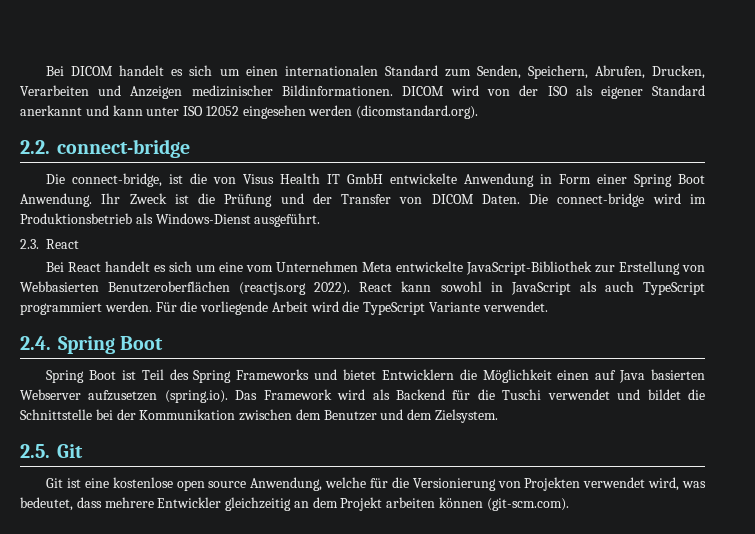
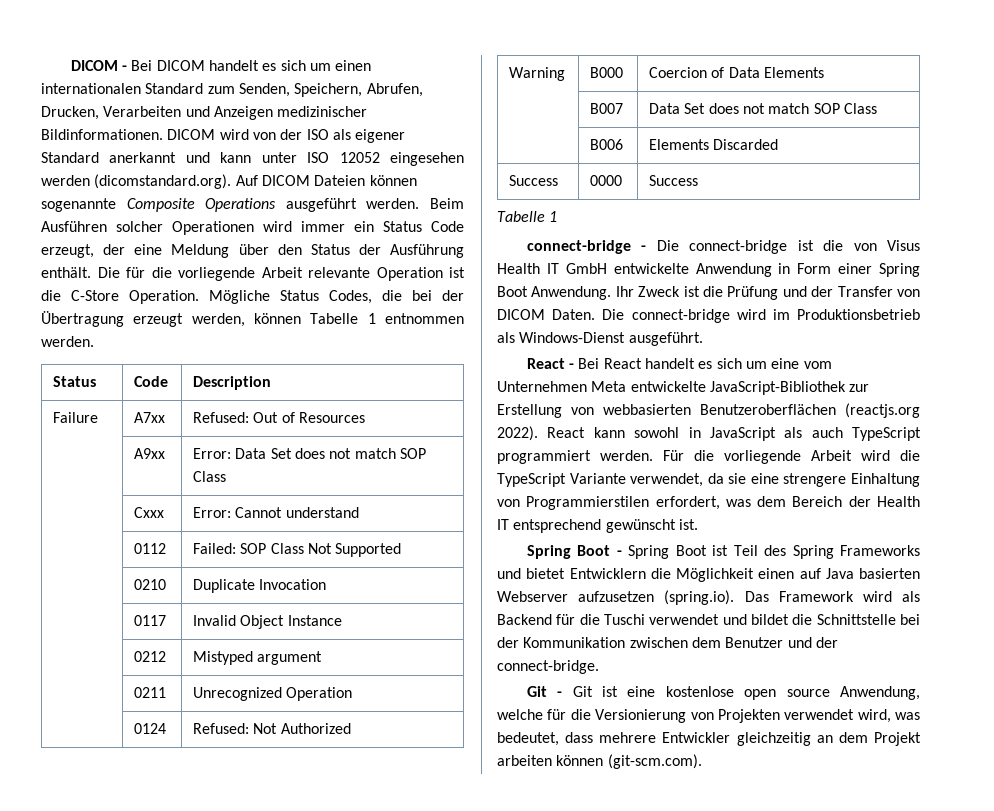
- Bei DICOM handelt es sich um einen internationalen Standard zum Senden, Speichern, Abrufen, Drucken, Verarbeiten und Anzeigen medizinischer Bildinformationen.
+ DICOM - Bei DICOM handelt es sich um einen internationalen Standard zum Senden, Speichern, Abrufen, Drucken, Verarbeiten und Anzeigen medizinischer Bildinformationen.
- DICOM wird von der ISO als eigener Standard anerkannt und kann unter ISO 12052 eingesehen werden (dicomstandard.org).
- 2.2. connect-bridge
- Die connect-bridge, ist die von Visus Health IT GmbH entwickelte Anwendung in Form einer Spring Boot Anwendung.
+ DICOM wird von der ISO als eigener Standard anerkannt und kann unter ISO 12052 eingesehen werden (dicomstandard.org). Auf DICOM Dateien können sogenannte Composite Operations ausgeführt werden. Beim Ausführen solcher Operationen wird immer ein Status Code erzeugt, der eine Meldung über den Status der Ausführung enthält. Die für die vorliegende Arbeit relevante Operation ist die C-Store Operation. Mögliche Status Codes, die bei der Übertragung erzeugt werden, können Tabelle 1 entnommen werden.
+ Status | Code | Description
+ Failure | A7xx | Refused: Out of Resources
+ | A9xx | Error: Data Set does not match SOP Class
+ | Cxxx | Error: Cannot understand
+ | 0112 | Failed: SOP Class Not Supported
+ | 0210 | Duplicate Invocation
+ | 0117 | Invalid Object Instance
+ | 0212 | Mistyped argument
+ | 0211 | Unrecognized Operation
+ | 0124 | Refused: Not Authorized
+ Warning | B000 | Coercion of Data Elements
+ | B007 | Data Set does not match SOP Class
+ | B006 | Elements Discarded
+ Success | 0000 | Success
+ Tabelle 1
+ connect-bridge - Die connect-bridge ist die von Visus Health IT GmbH entwickelte Anwendung in Form einer Spring Boot Anwendung.
- 2.3. React
- Bei React handelt es sich um eine vom Unternehmen Meta entwickelte JavaScript-Bibliothek zur Erstellung von Webbasierten Benutzeroberflächen (reactjs.org 2022).
+ React - Bei React handelt es sich um eine vom Unternehmen Meta entwickelte JavaScript-Bibliothek zur Erstellung von webbasierten Benutzeroberflächen (reactjs.org 2022).
- Für die vorliegende Arbeit wird die TypeScript Variante verwendet.
- 2.4. Spring Boot
- Spring Boot ist Teil des Spring Frameworks und bietet Entwicklern die Möglichkeit einen auf Java basierten Webserver aufzusetzen (spring.io). Das Framework wird als Backend für die Tuschi verwendet und bildet die Schnittstelle bei der Kommunikation zwischen dem Benutzer und dem Zielsystem.
- 2.5. Git
- Git ist eine kostenlose open source Anwendung, welche für die Versionierung von Projekten verwendet wird, was bedeutet, dass mehrere Entwickler gleichzeitig an dem Projekt arbeiten können (git-scm.com).
+ Für die vorliegende Arbeit wird die TypeScript Variante verwendet, da sie eine strengere Einhaltung von Programmierstilen erfordert, was dem Bereich der Health IT entsprechend gewünscht ist.
+ Spring Boot - Spring Boot ist Teil des Spring Frameworks und bietet Entwicklern die Möglichkeit einen auf Java basierten Webserver aufzusetzen (spring.io). Das Framework wird als Backend für die Tuschi verwendet und bildet die Schnittstelle bei der Kommunikation zwischen dem Benutzer und der connect-bridge.
+ Git - Git ist eine kostenlose open source Anwendung, welche für die Versionierung von Projekten verwendet wird, was bedeutet, dass mehrere Entwickler gleichzeitig an dem Projekt arbeiten können (git-scm.com).

